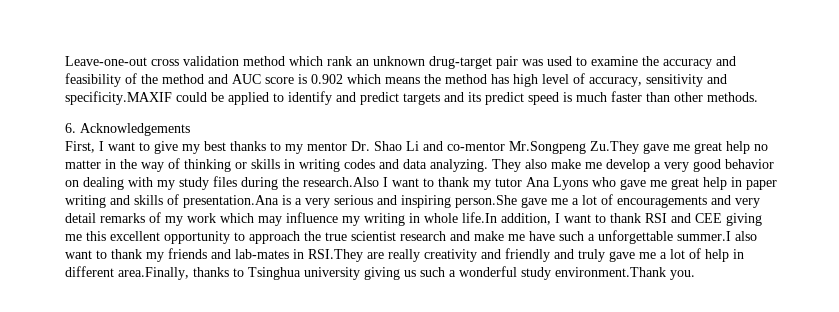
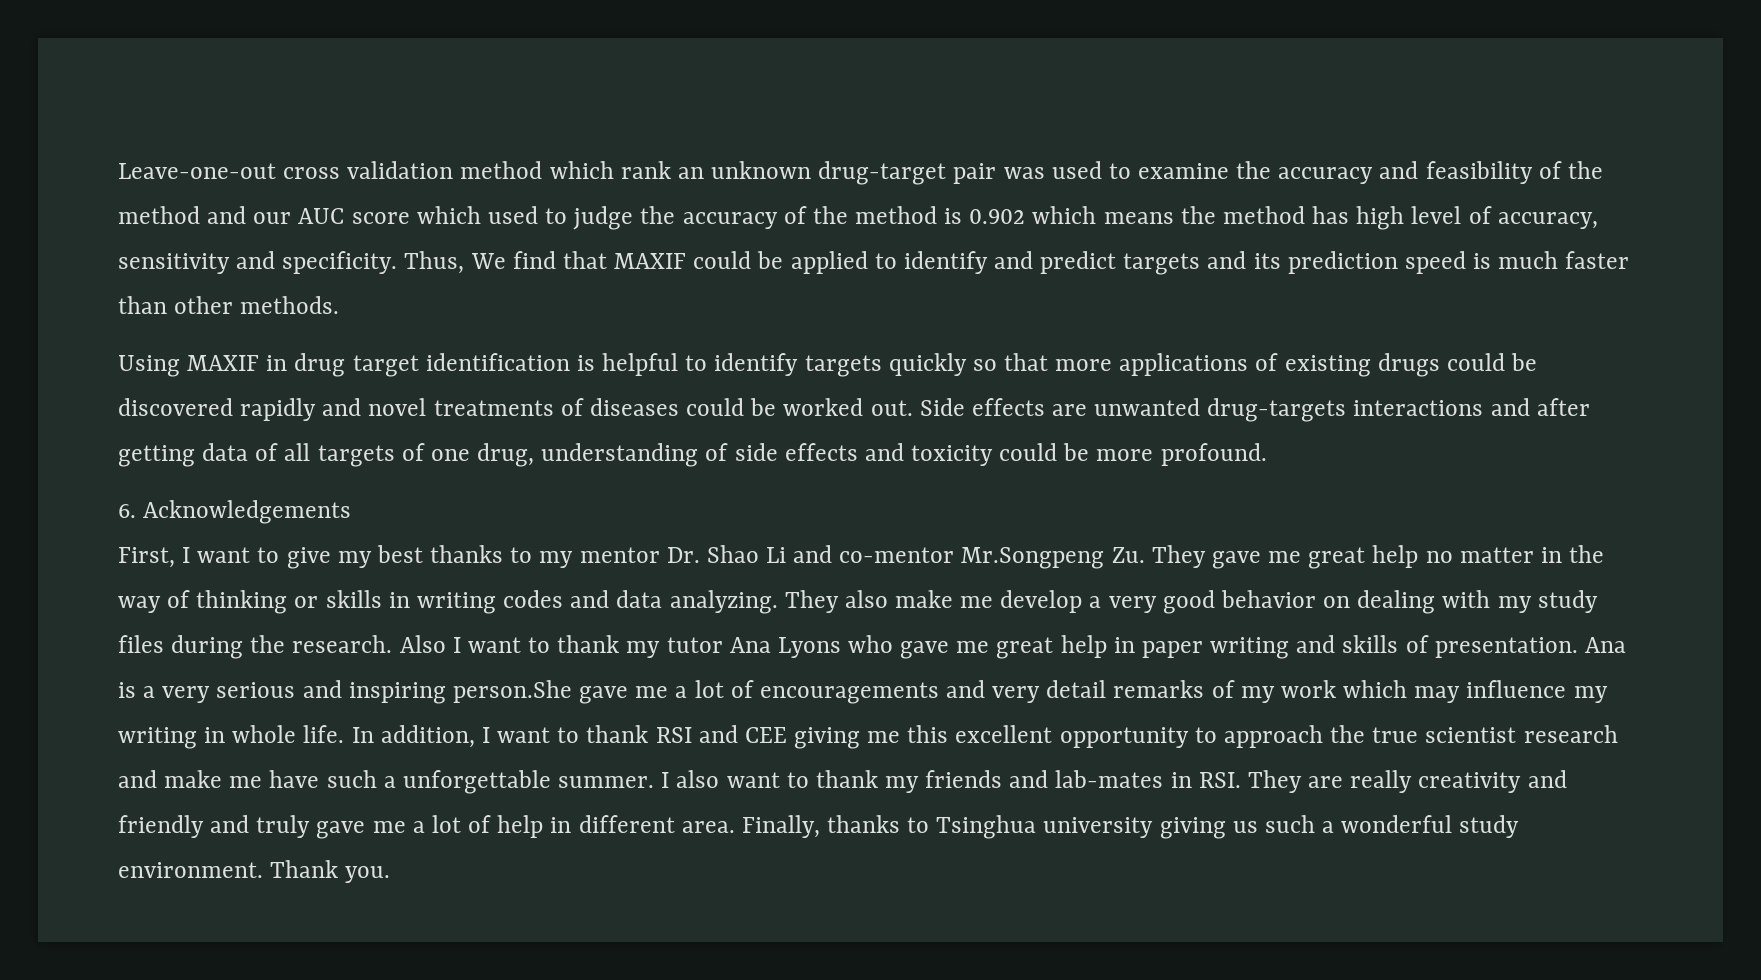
- Leave-one-out cross validation method which rank an unknown drug-target pair was used to examine the accuracy and feasibility of the method and AUC score is 0.902 which means the method has high level of accuracy, sensitivity and specificity.MAXIF could be applied to identify and predict targets and its predict speed is much faster than other methods.
+ Leave-one-out cross validation method which rank an unknown drug-target pair was used to examine the accuracy and feasibility of the method and our AUC score which used to judge the accuracy of the method is 0.902 which means the method has high level of accuracy, sensitivity and specificity. Thus, We find that MAXIF could be applied to identify and predict targets and its prediction speed is much faster than other methods.
+ Using MAXIF in drug target identification is helpful to identify targets quickly so that more applications of existing drugs could be discovered rapidly and novel treatments of diseases could be worked out. Side effects are unwanted drug-targets interactions and after getting data of all targets of one drug, understanding of side effects and toxicity could be more profound.
- First, I want to give my best thanks to my mentor Dr. Shao Li and co-mentor Mr.Songpeng Zu.They gave me great help no matter in the way of thinking or skills in writing codes and data analyzing.
+ First, I want to give my best thanks to my mentor Dr. Shao Li and co-mentor Mr.Songpeng Zu. They gave me great help no matter in the way of thinking or skills in writing codes and data analyzing.
- They also make me develop a very good behavior on dealing with my study files during the research.Also I want to thank my tutor Ana Lyons who gave me great help in paper writing and skills of presentation.Ana is a very serious and inspiring person.She gave me a lot of encouragements and very detail remarks of my work which may influence my writing in whole life.In addition, I want to thank RSI and CEE giving me this excellent opportunity to approach the true scientist research and make me have such a unforgettable summer.I also want to thank my friends and lab-mates in RSI.They are really creativity and friendly and truly gave me a lot of help in different area.Finally, thanks to Tsinghua university giving us such a wonderful study environment.Thank you.
+ They also make me develop a very good behavior on dealing with my study files during the research. Also I want to thank my tutor Ana Lyons who gave me great help in paper writing and skills of presentation. Ana is a very serious and inspiring person.She gave me a lot of encouragements and very detail remarks of my work which may influence my writing in whole life. In addition, I want to thank RSI and CEE giving me this excellent opportunity to approach the true scientist research and make me have such a unforgettable summer. I also want to thank my friends and lab-mates in RSI. They are really creativity and friendly and truly gave me a lot of help in different area. Finally, thanks to Tsinghua university giving us such a wonderful study environment. Thank you.

